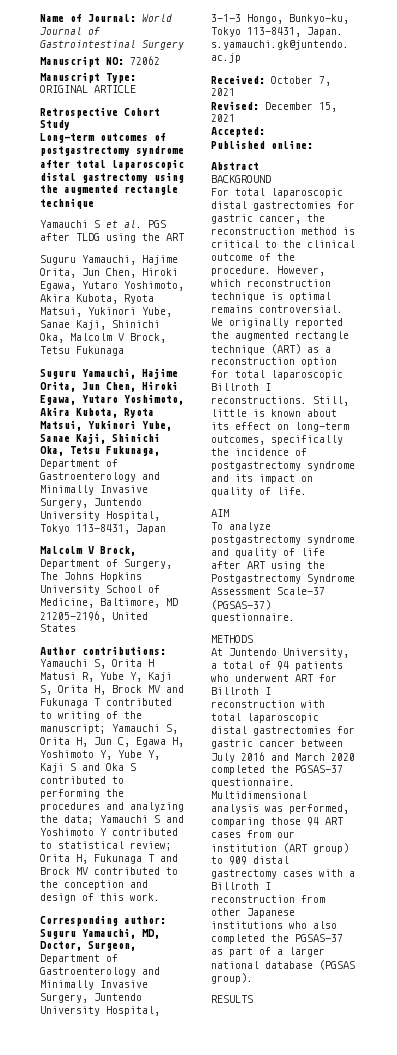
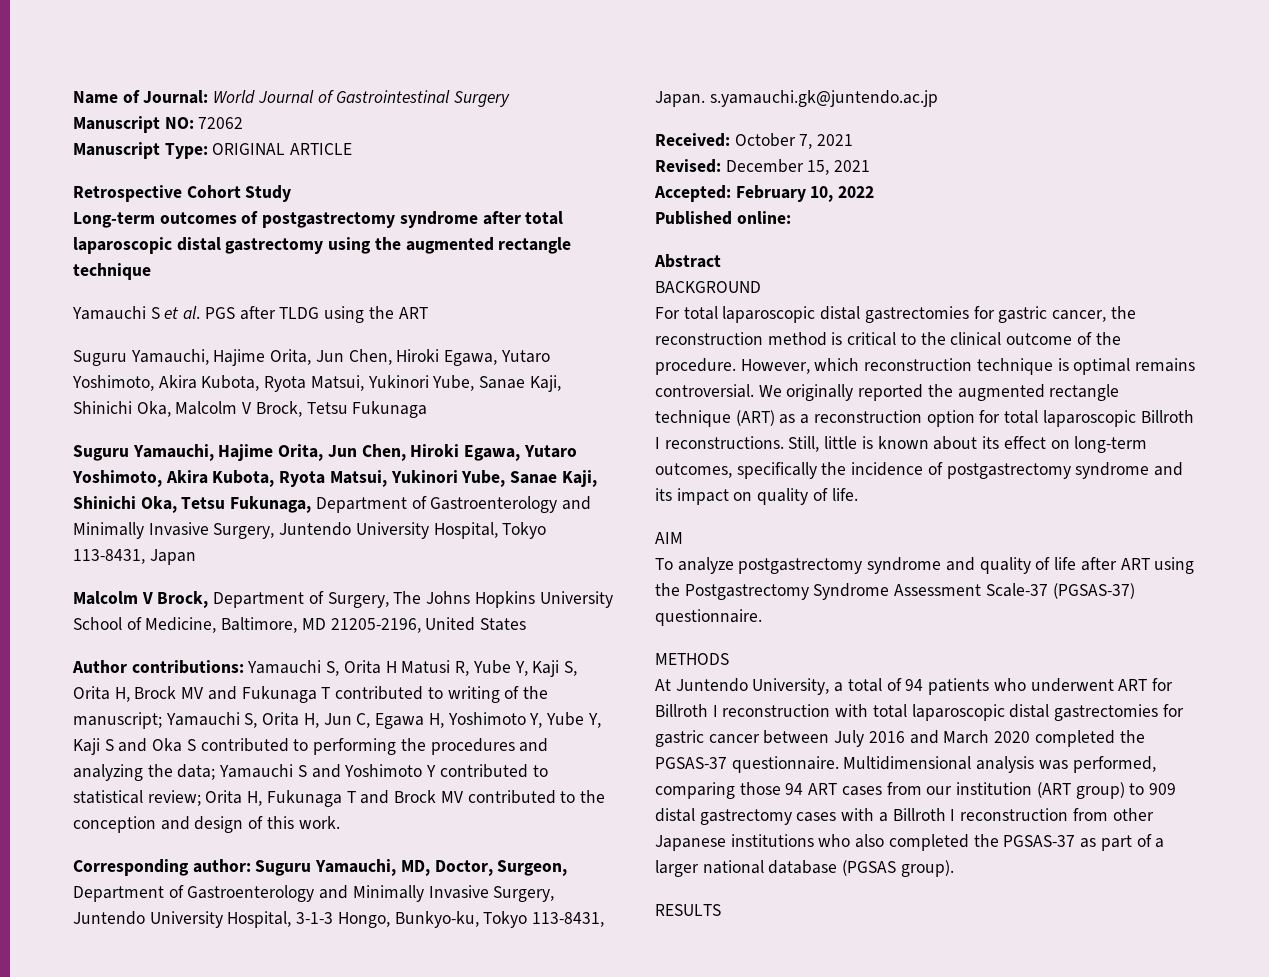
- Accepted:
+ Accepted: February 10, 2022

